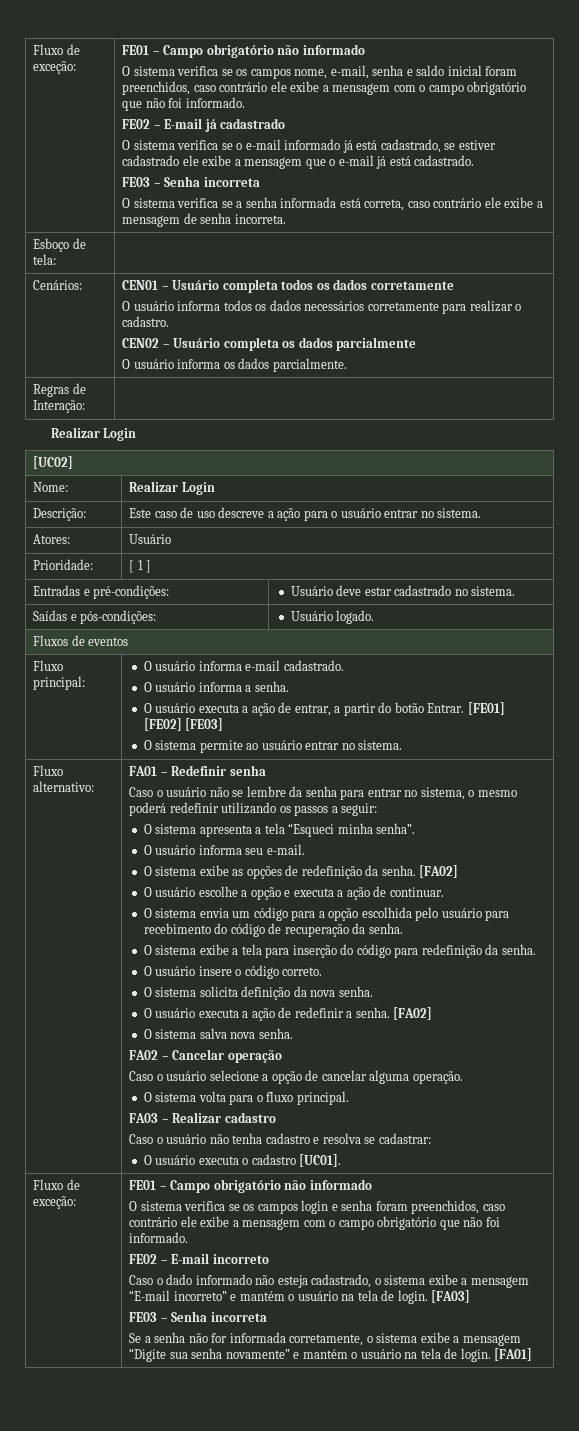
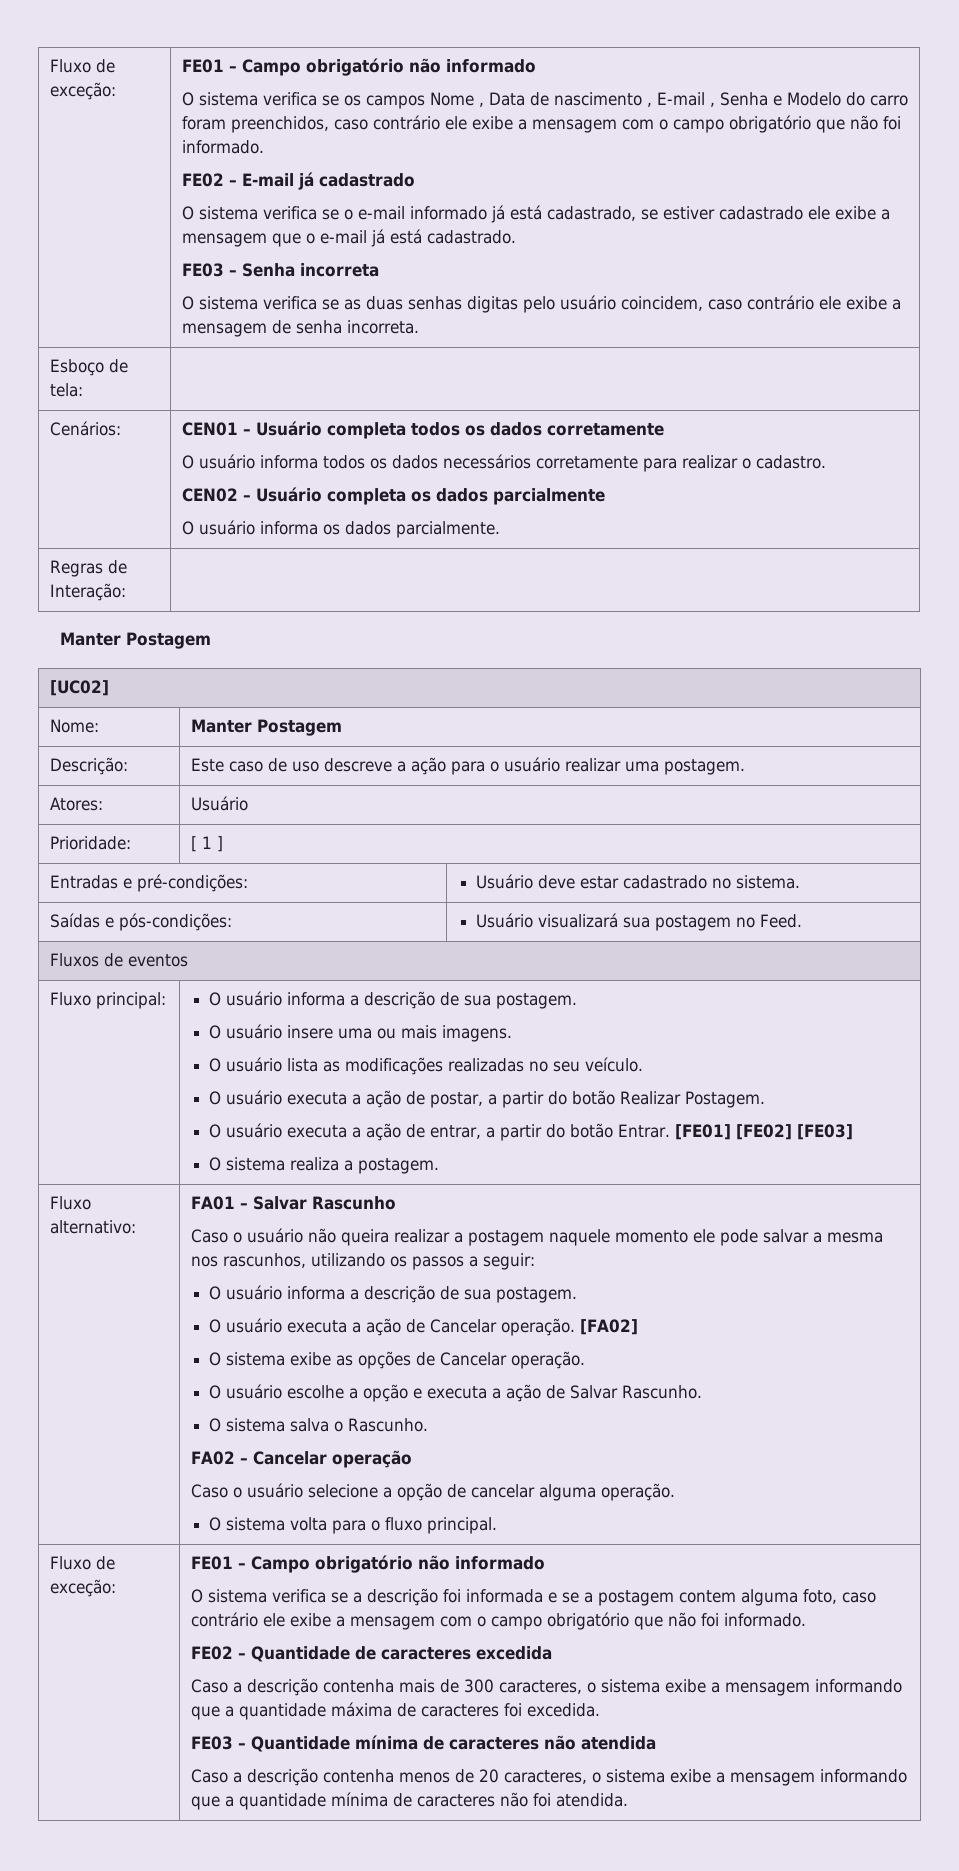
- O sistema verifica se os campos nome, e-mail, senha e saldo inicial foram preenchidos, caso contrário ele exibe a mensagem com o campo obrigatório que não foi informado.
+ O sistema verifica se os campos Nome , Data de nascimento , E-mail , Senha e Modelo do carro foram preenchidos, caso contrário ele exibe a mensagem com o campo obrigatório que não foi informado.
- O sistema verifica se a senha informada está correta, caso contrário ele exibe a mensagem de senha incorreta.
+ O sistema verifica se as duas senhas digitas pelo usuário coincidem, caso contrário ele exibe a mensagem de senha incorreta.
  Regras de Interação: |
- Realizar Login
+ Manter Postagem
- Nome: | Realizar Login
+ Nome: | Manter Postagem
- Descrição: | Este caso de uso descreve a ação para o usuário entrar no sistema.
+ Descrição: | Este caso de uso descreve a ação para o usuário realizar uma postagem.
- Saídas e pós-condições: | Usuário logado.
+ Saídas e pós-condições: | Usuário visualizará sua postagem no Feed.
- Fluxo principal: | O usuário informa e-mail cadastrado.
- O usuário informa a senha.
+ Fluxo principal: | O usuário informa a descrição de sua postagem.
+ O usuário insere uma ou mais imagens.
+ O usuário lista as modificações realizadas no seu veículo.
+ O usuário executa a ação de postar, a partir do botão Realizar Postagem.
- O sistema permite ao usuário entrar no sistema.
+ O sistema realiza a postagem.
- FA01 – Redefinir senha
- Caso o usuário não se lembre da senha para entrar no sistema, o mesmo poderá redefinir utilizando os passos a seguir:
- O sistema apresenta a tela “Esqueci minha senha”.
- O usuário informa seu e-mail.
+ FA01 – Salvar Rascunho
+ Caso o usuário não queira realizar a postagem naquele momento ele pode salvar a mesma nos rascunhos, utilizando os passos a seguir:
+ O usuário informa a descrição de sua postagem.
+ O usuário executa a ação de Cancelar operação. [FA02]
- O sistema exibe as opções de redefinição da senha. [FA02]
+ O sistema exibe as opções de Cancelar operação.
- O usuário escolhe a opção e executa a ação de continuar.
- O sistema envia um código para a opção escolhida pelo usuário para recebimento do código de recuperação da senha.
- O sistema exibe a tela para inserção do código para redefinição da senha.
- O usuário insere o código correto.
- O sistema solicita definição da nova senha.
- O usuário executa a ação de redefinir a senha. [FA02]
+ O usuário escolhe a opção e executa a ação de Salvar Rascunho.
- O sistema salva nova senha.
+ O sistema salva o Rascunho.
- FA03 – Realizar cadastro
- Caso o usuário não tenha cadastro e resolva se cadastrar:
- O usuário executa o cadastro [UC01].
- O sistema verifica se os campos login e senha foram preenchidos, caso contrário ele exibe a mensagem com o campo obrigatório que não foi informado.
+ O sistema verifica se a descrição foi informada e se a postagem contem alguma foto, caso contrário ele exibe a mensagem com o campo obrigatório que não foi informado.
- FE02 – E-mail incorreto
- Caso o dado informado não esteja cadastrado, o sistema exibe a mensagem “E-mail incorreto” e mantém o usuário na tela de login. [FA03]
- FE03 – Senha incorreta
- Se a senha não for informada corretamente, o sistema exibe a mensagem “Digite sua senha novamente” e mantém o usuário na tela de login. [FA01]
+ FE02 – Quantidade de caracteres excedida
+ Caso a descrição contenha mais de 300 caracteres, o sistema exibe a mensagem informando que a quantidade máxima de caracteres foi excedida.
+ FE03 – Quantidade mínima de caracteres não atendida
+ Caso a descrição contenha menos de 20 caracteres, o sistema exibe a mensagem informando que a quantidade mínima de caracteres não foi atendida.

